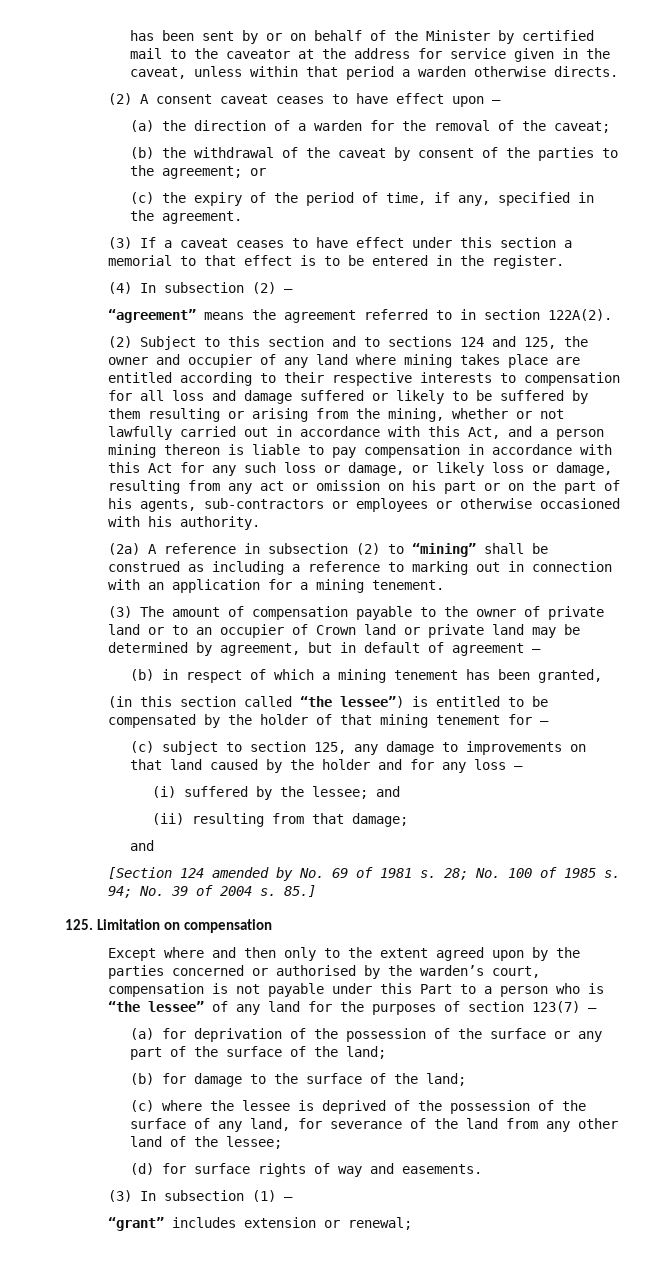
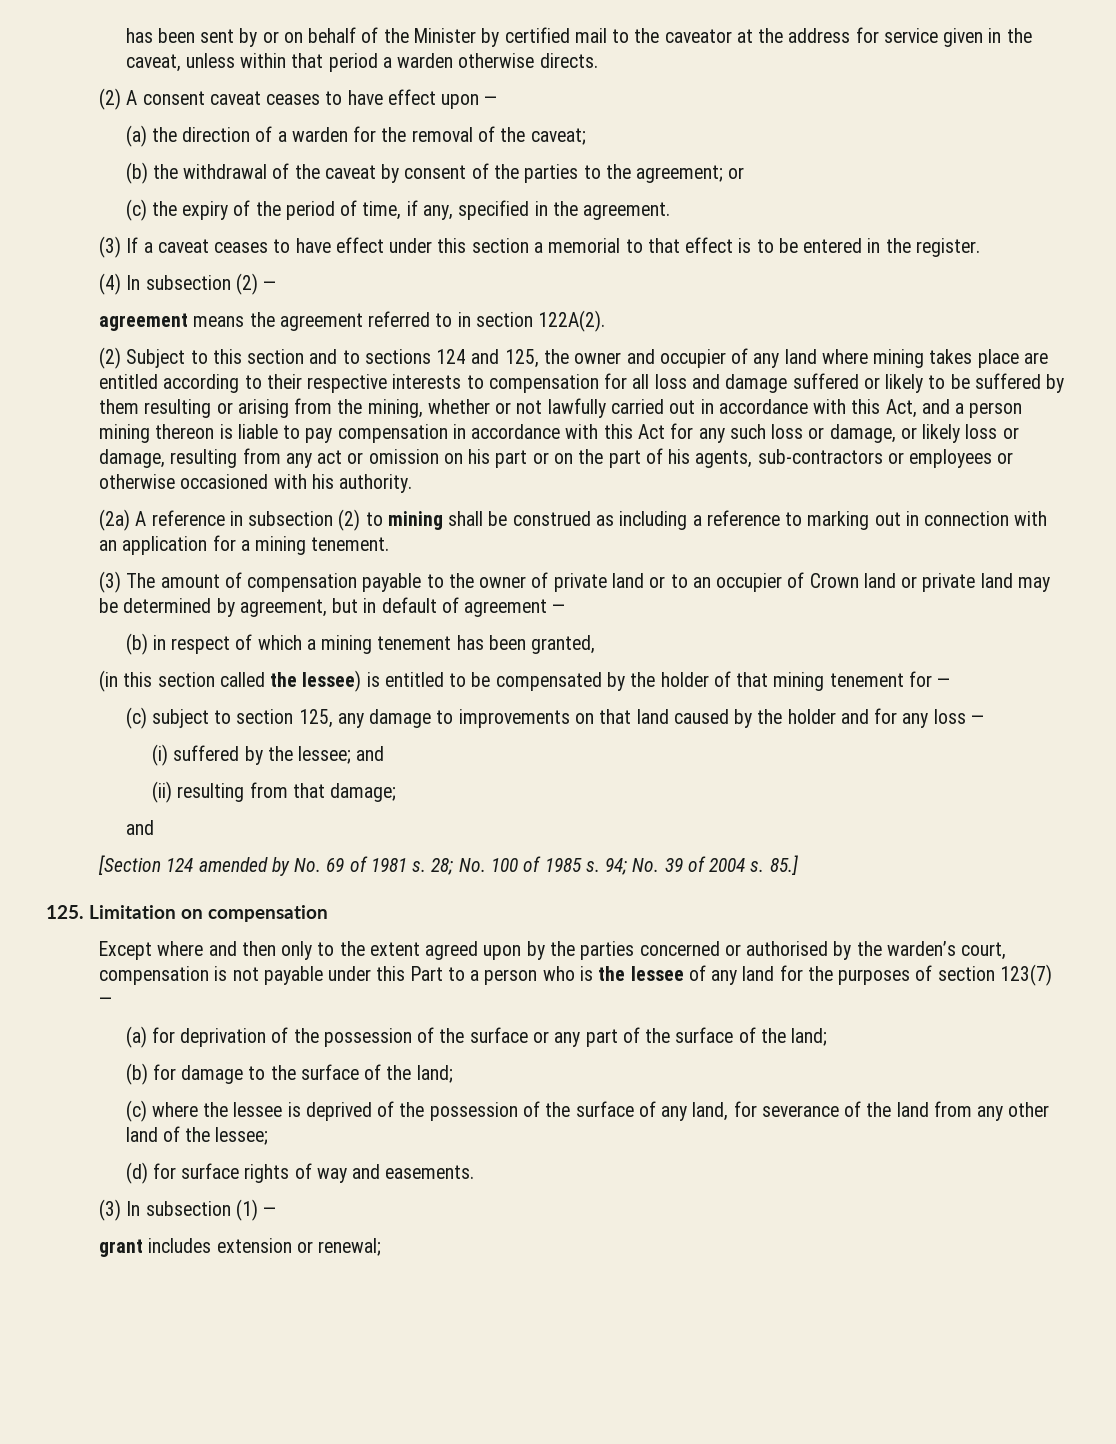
- “agreement” means the agreement referred to in section 122A(2).
+ agreement means the agreement referred to in section 122A(2).
- (2a) A reference in subsection (2) to “mining” shall be construed as including a reference to marking out in connection with an application for a mining tenement.
+ (2a) A reference in subsection (2) to mining shall be construed as including a reference to marking out in connection with an application for a mining tenement.
- (in this section called “the lessee”) is entitled to be compensated by the holder of that mining tenement for —
+ (in this section called the lessee) is entitled to be compensated by the holder of that mining tenement for —
- Except where and then only to the extent agreed upon by the parties concerned or authorised by the warden’s court, compensation is not payable under this Part to a person who is “the lessee” of any land for the purposes of section 123(7) —
+ Except where and then only to the extent agreed upon by the parties concerned or authorised by the warden’s court, compensation is not payable under this Part to a person who is the lessee of any land for the purposes of section 123(7) —
- “grant” includes extension or renewal;
+ grant includes extension or renewal;

